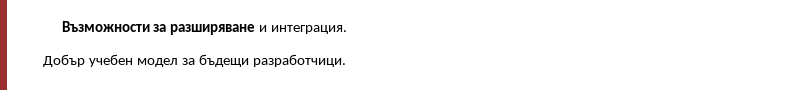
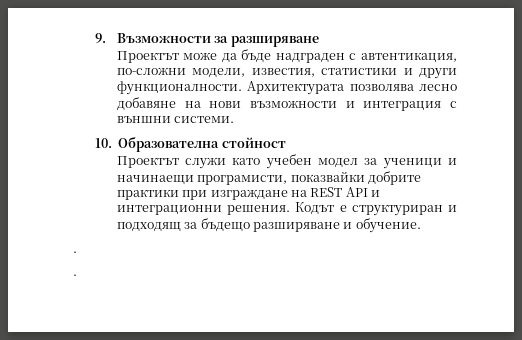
- Възможности за разширяване и интеграция.
- Добър учебен модел за бъдещи разработчици.
+ 9. Възможности за разширяване
+ Проектът може да бъде надграден с автентикация, по-сложни модели, известия, статистики и други функционалности. Архитектурата позволява лесно добавяне на нови възможности и интеграция с външни системи.
+ 10. Образователна стойност
+ Проектът служи като учебен модел за ученици и начинаещи програмисти, показвайки добрите практики при изграждане на REST API и интеграционни решения. Кодът е структуриран и подходящ за бъдещо разширяване и обучение.
+ .
+ .

